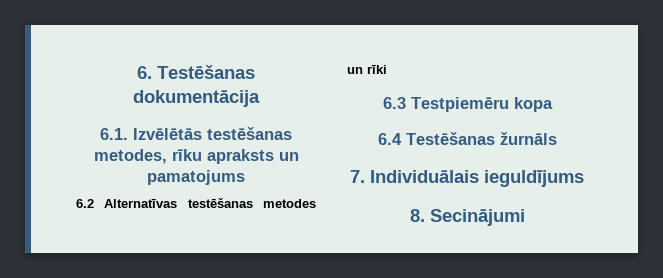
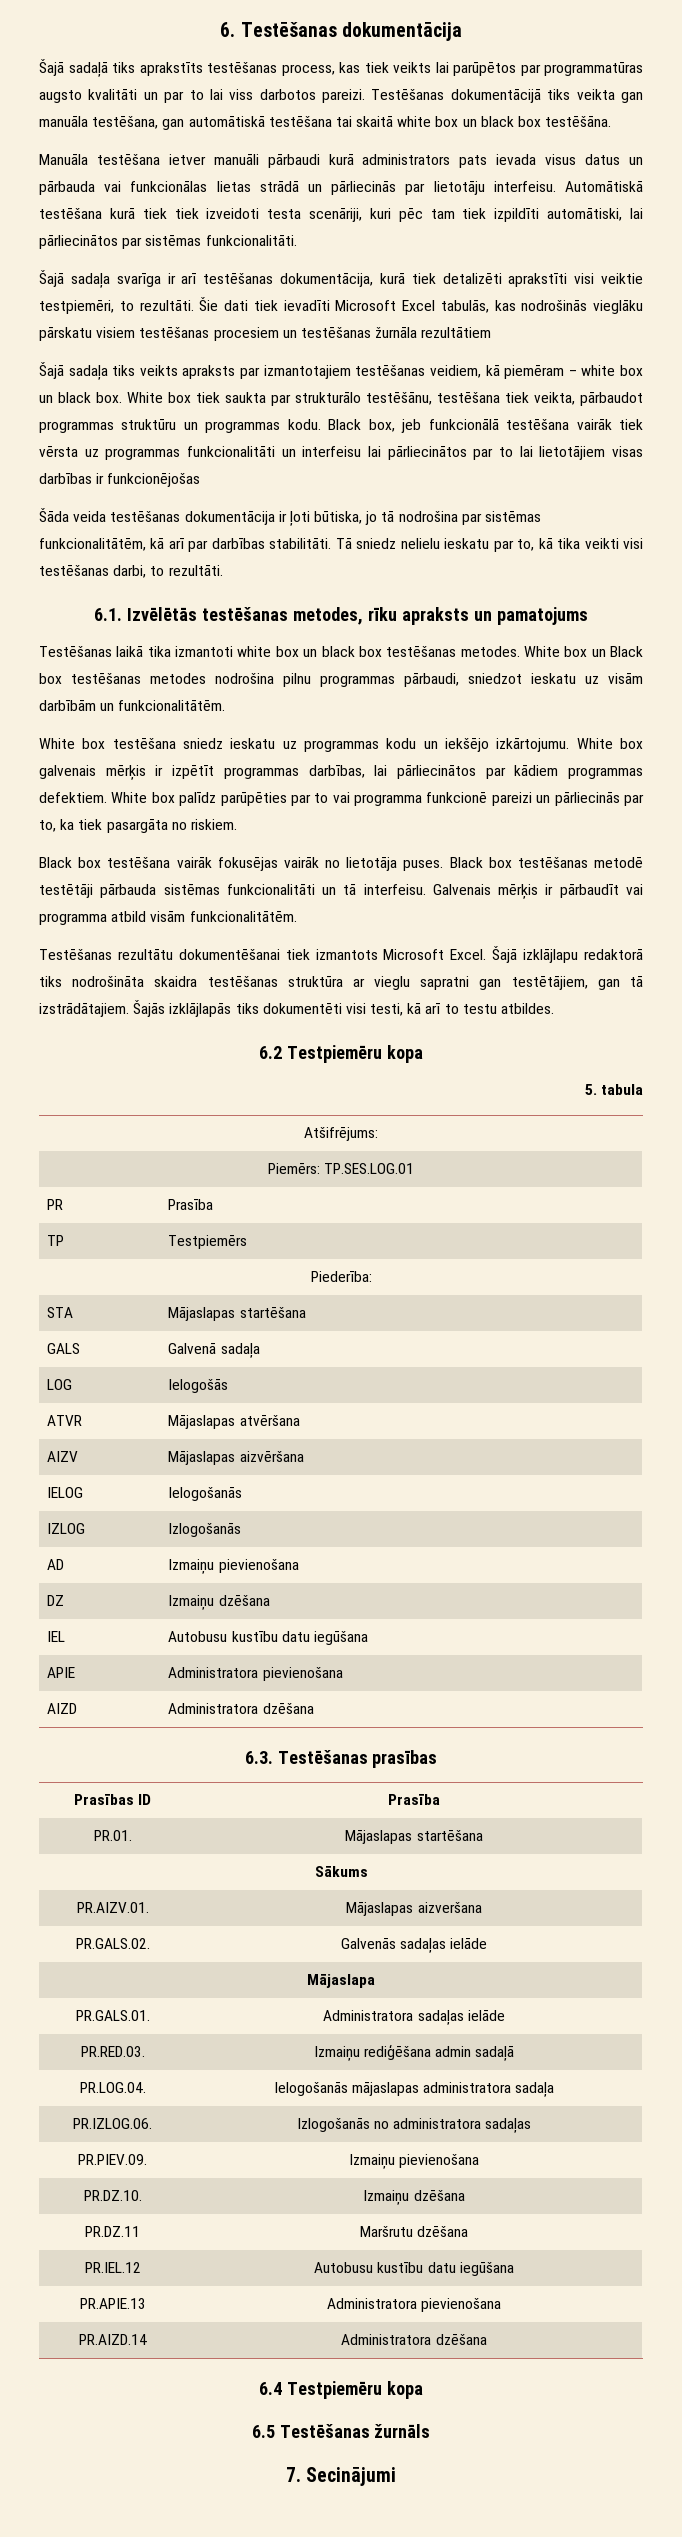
+ Šajā sadaļā tiks aprakstīts testēšanas process, kas tiek veikts lai parūpētos par programmatūras augsto kvalitāti un par to lai viss darbotos pareizi. Testēšanas dokumentācijā tiks veikta gan manuāla testēšana, gan automātiskā testēšana tai skaitā white box un black box testēšāna.
+ Manuāla testēšana ietver manuāli pārbaudi kurā administrators pats ievada visus datus un pārbauda vai funkcionālas lietas strādā un pārliecinās par lietotāju interfeisu. Automātiskā testēšana kurā tiek tiek izveidoti testa scenāriji, kuri pēc tam tiek izpildīti automātiski, lai pārliecinātos par sistēmas funkcionalitāti.
+ Šajā sadaļa svarīga ir arī testēšanas dokumentācija, kurā tiek detalizēti aprakstīti visi veiktie testpiemēri, to rezultāti. Šie dati tiek ievadīti Microsoft Excel tabulās, kas nodrošinās vieglāku pārskatu visiem testēšanas procesiem un testēšanas žurnāla rezultātiem
+ Šajā sadaļa tiks veikts apraksts par izmantotajiem testēšanas veidiem, kā piemēram – white box un black box. White box tiek saukta par strukturālo testēšānu, testēšana tiek veikta, pārbaudot programmas struktūru un programmas kodu. Black box, jeb funkcionālā testēšana vairāk tiek vērsta uz programmas funkcionalitāti un interfeisu lai pārliecinātos par to lai lietotājiem visas darbības ir funkcionējošas
+ Šāda veida testēšanas dokumentācija ir ļoti būtiska, jo tā nodrošina par sistēmas funkcionalitātēm, kā arī par darbības stabilitāti. Tā sniedz nelielu ieskatu par to, kā tika veikti visi testēšanas darbi, to rezultāti.
- 6.2 Alternatīvas testēšanas metodes un rīki
- 6.3 Testpiemēru kopa
- 6.4 Testēšanas žurnāls
+ Testēšanas laikā tika izmantoti white box un black box testēšanas metodes. White box un Black box testēšanas metodes nodrošina pilnu programmas pārbaudi, sniedzot ieskatu uz visām darbībām un funkcionalitātēm.
+ White box testēšana sniedz ieskatu uz programmas kodu un iekšējo izkārtojumu. White box galvenais mērķis ir izpētīt programmas darbības, lai pārliecinātos par kādiem programmas defektiem. White box palīdz parūpēties par to vai programma funkcionē pareizi un pārliecinās par to, ka tiek pasargāta no riskiem.
+ Black box testēšana vairāk fokusējas vairāk no lietotāja puses. Black box testēšanas metodē testētāji pārbauda sistēmas funkcionalitāti un tā interfeisu. Galvenais mērķis ir pārbaudīt vai programma atbild visām funkcionalitātēm.
+ Testēšanas rezultātu dokumentēšanai tiek izmantots Microsoft Excel. Šajā izklājlapu redaktorā tiks nodrošināta skaidra testēšanas struktūra ar vieglu sapratni gan testētājiem, gan tā izstrādātajiem. Šajās izklājlapās tiks dokumentēti visi testi, kā arī to testu atbildes.
+ 6.2 Testpiemēru kopa
+ 5. tabula
+ Atšifrējums:
+ Piemērs: TP.SES.LOG.01
+ PR | Prasība
+ TP | Testpiemērs
+ Piederība:
+ STA | Mājaslapas startēšana
+ GALS | Galvenā sadaļa
+ LOG | Ielogošās
+ ATVR | Mājaslapas atvēršana
+ AIZV | Mājaslapas aizvēršana
+ IELOG | Ielogošanās
+ IZLOG | Izlogošanās
+ AD | Izmaiņu pievienošana
+ DZ | Izmaiņu dzēšana
+ IEL | Autobusu kustību datu iegūšana
+ APIE | Administratora pievienošana
+ AIZD | Administratora dzēšana
+ 6.3. Testēšanas prasības
+ Prasības ID | Prasība
+ PR.01. | Mājaslapas startēšana
+ Sākums
+ PR.AIZV.01. | Mājaslapas aizveršana
+ PR.GALS.02. | Galvenās sadaļas ielāde
+ Mājaslapa
+ PR.GALS.01. | Administratora sadaļas ielāde
+ PR.RED.03. | Izmaiņu rediģēšana admin sadaļā
+ PR.LOG.04. | Ielogošanās mājaslapas administratora sadaļa
+ PR.IZLOG.06. | Izlogošanās no administratora sadaļas
+ PR.PIEV.09. | Izmaiņu pievienošana
+ PR.DZ.10. | Izmaiņu dzēšana
+ PR.DZ.11 | Maršrutu dzēšana
+ PR.IEL.12 | Autobusu kustību datu iegūšana
+ PR.APIE.13 | Administratora pievienošana
+ PR.AIZD.14 | Administratora dzēšana
+ 6.4 Testpiemēru kopa
+ 6.5 Testēšanas žurnāls
- 7. Individuālais ieguldījums
- 8. Secinājumi
+ 7. Secinājumi

